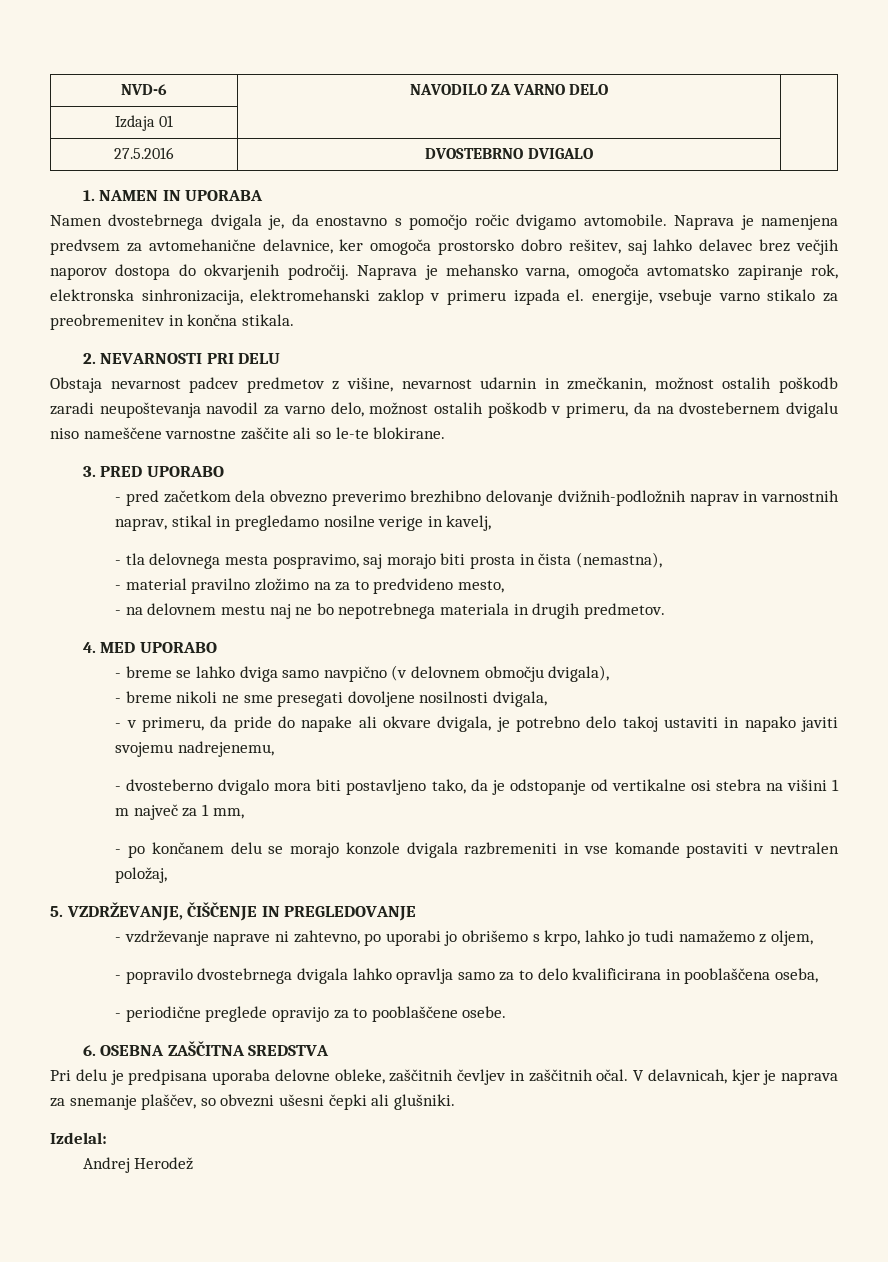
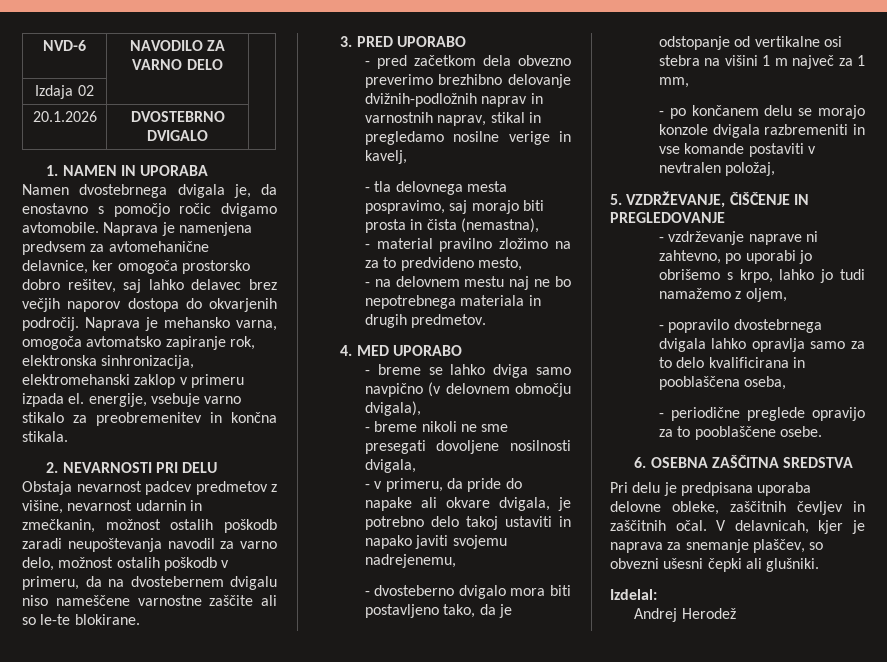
- Izdaja 01 | |
- 27.5.2016 | DVOSTEBRNO DVIGALO |
+ Izdaja 02 | |
+ 20.1.2026 | DVOSTEBRNO DVIGALO |

